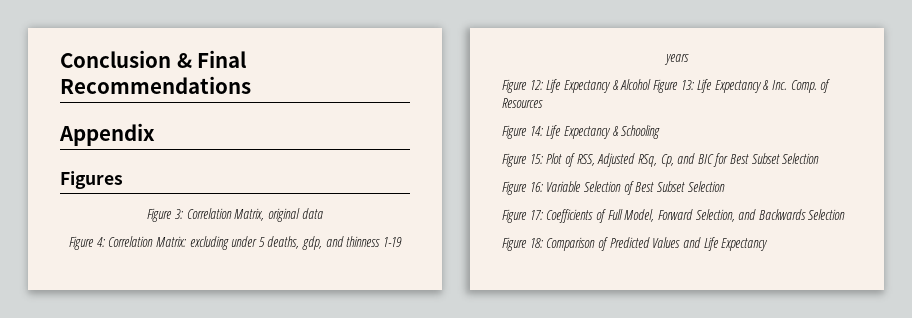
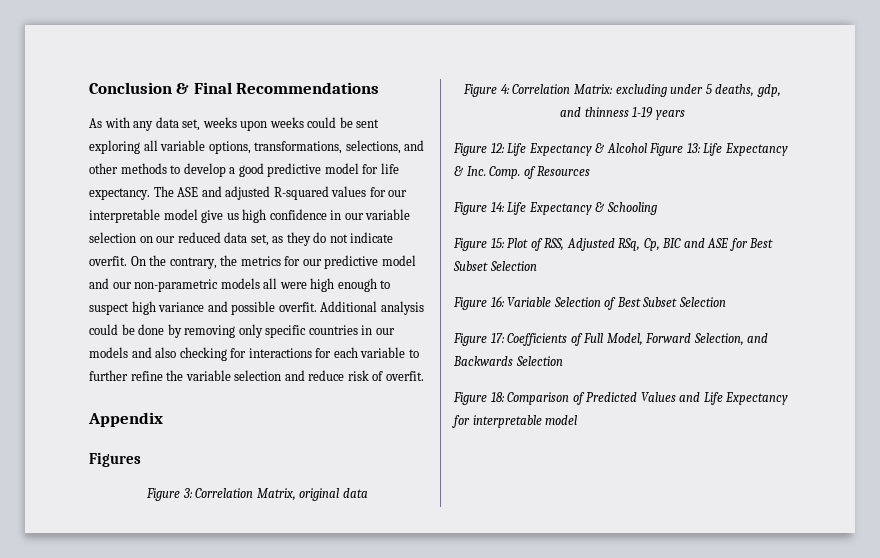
+ As with any data set, weeks upon weeks could be sent exploring all variable options, transformations, selections, and other methods to develop a good predictive model for life expectancy. The ASE and adjusted R-squared values for our interpretable model give us high confidence in our variable selection on our reduced data set, as they do not indicate overfit. On the contrary, the metrics for our predictive model and our non-parametric models all were high enough to suspect high variance and possible overfit. Additional analysis could be done by removing only specific countries in our models and also checking for interactions for each variable to further refine the variable selection and reduce risk of overfit.
- Figure 15: Plot of RSS, Adjusted RSq, Cp, and BIC for Best Subset Selection
+ Figure 15: Plot of RSS, Adjusted RSq, Cp, BIC and ASE for Best Subset Selection
- Figure 18: Comparison of Predicted Values and Life Expectancy
+ Figure 18: Comparison of Predicted Values and Life Expectancy for interpretable model

